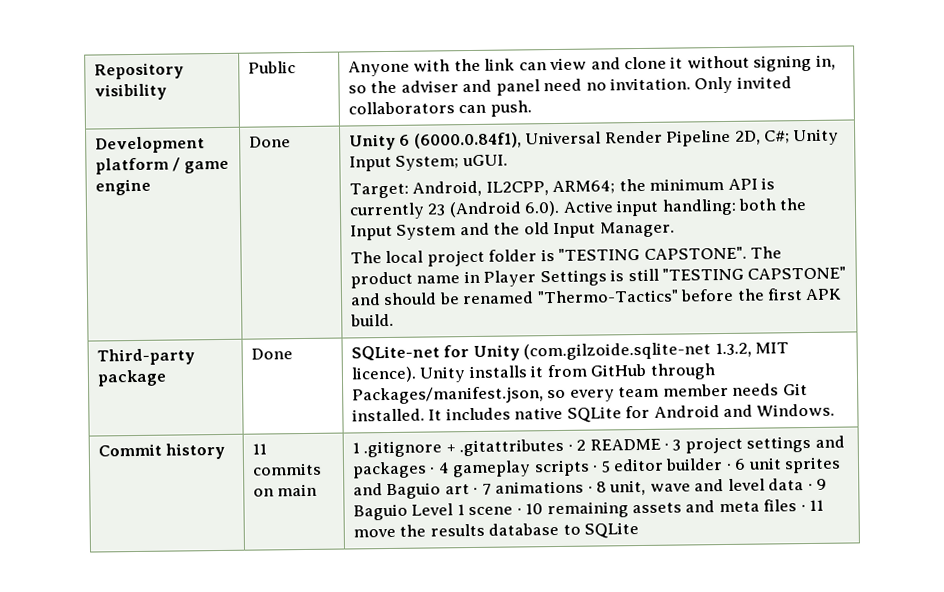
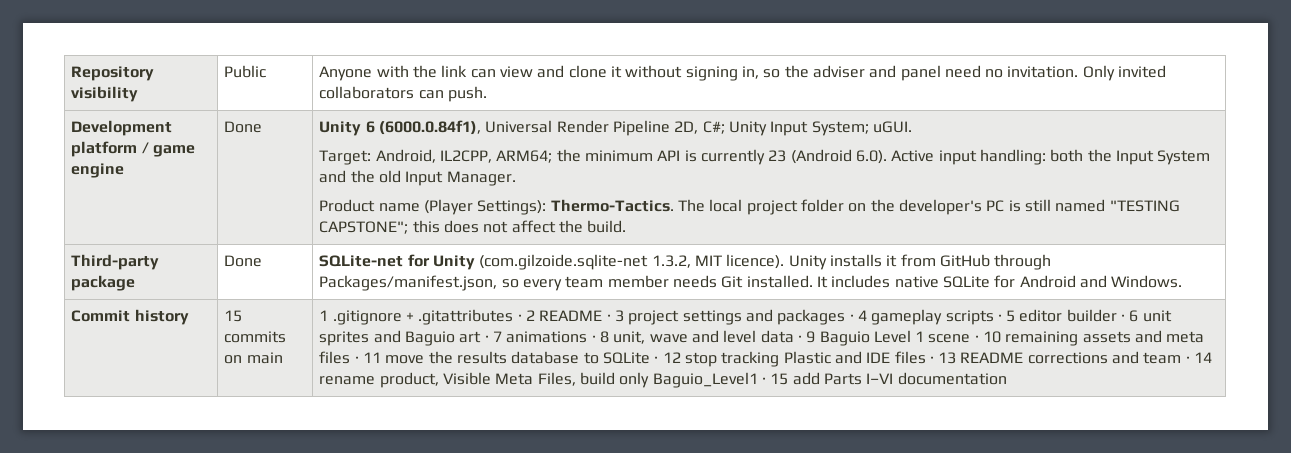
- The local project folder is "TESTING CAPSTONE". The product name in Player Settings is still "TESTING CAPSTONE" and should be renamed "Thermo-Tactics" before the first APK build.
+ Product name (Player Settings): Thermo-Tactics. The local project folder on the developer's PC is still named "TESTING CAPSTONE"; this does not affect the build.
- 11 commits on main
+ 15 commits on main
- 1 .gitignore + .gitattributes · 2 README · 3 project settings and packages · 4 gameplay scripts · 5 editor builder · 6 unit sprites and Baguio art · 7 animations · 8 unit, wave and level data · 9 Baguio Level 1 scene · 10 remaining assets and meta files · 11 move the results database to SQLite
+ 1 .gitignore + .gitattributes · 2 README · 3 project settings and packages · 4 gameplay scripts · 5 editor builder · 6 unit sprites and Baguio art · 7 animations · 8 unit, wave and level data · 9 Baguio Level 1 scene · 10 remaining assets and meta files · 11 move the results database to SQLite · 12 stop tracking Plastic and IDE files · 13 README corrections and team · 14 rename product, Visible Meta Files, build only Baguio_Level1 · 15 add Parts I–VI documentation

